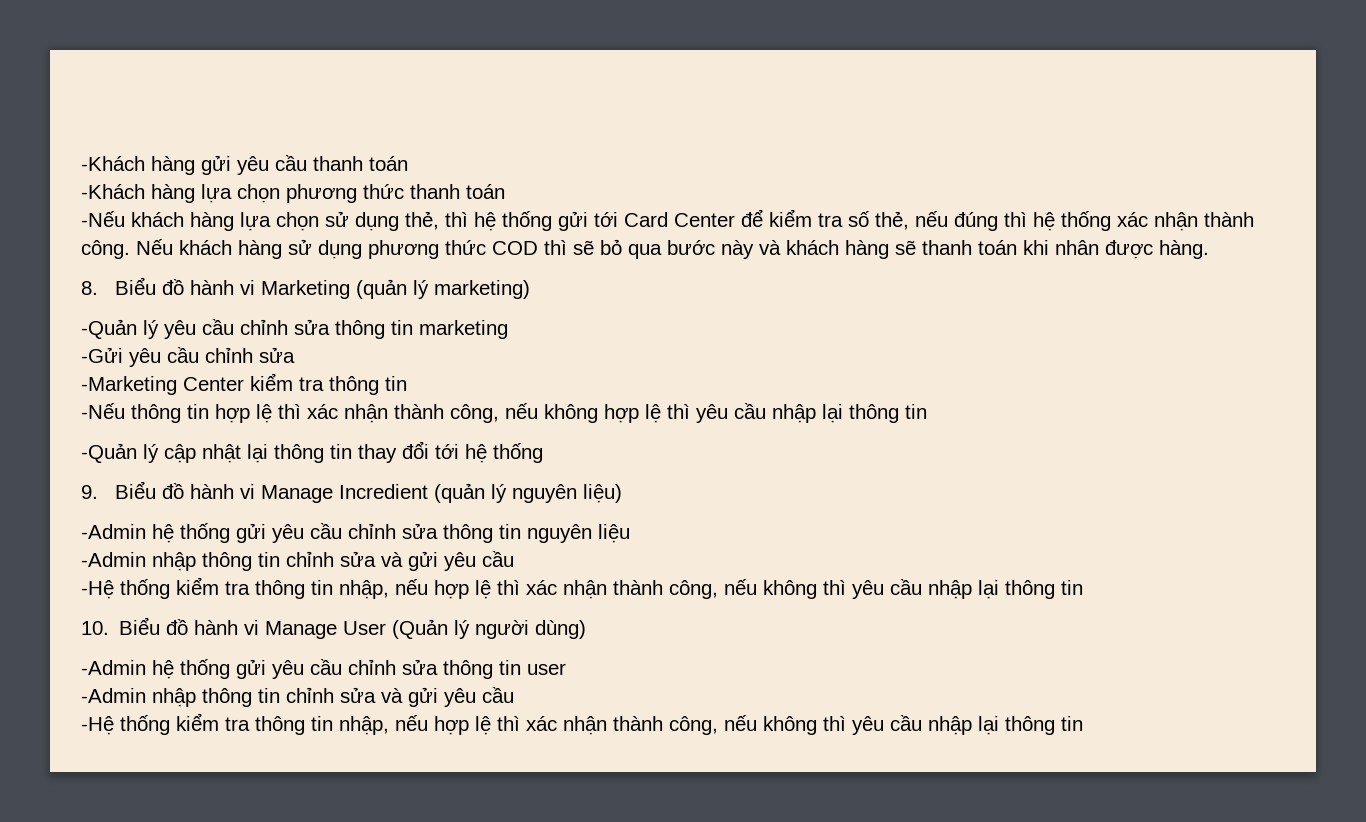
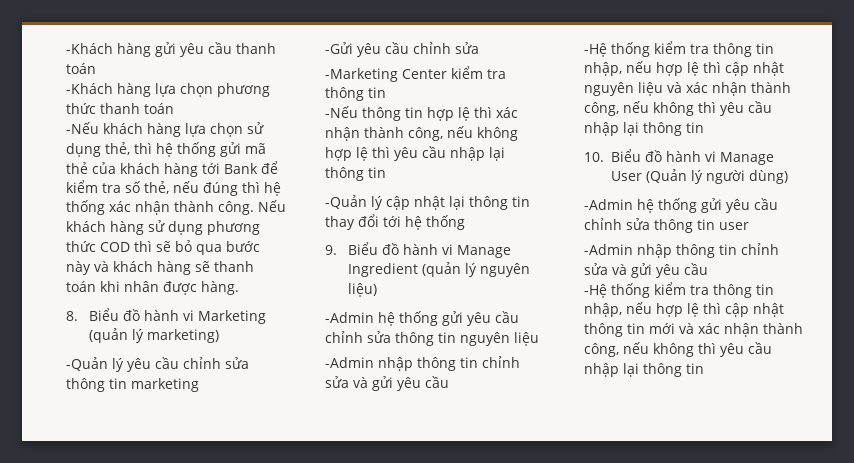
- -Nếu khách hàng lựa chọn sử dụng thẻ, thì hệ thống gửi tới Card Center để kiểm tra số thẻ, nếu đúng thì hệ thống xác nhận thành công.
+ -Nếu khách hàng lựa chọn sử dụng thẻ, thì hệ thống gửi mã thẻ của khách hàng tới Bank để kiểm tra số thẻ, nếu đúng thì hệ thống xác nhận thành công.
- 9. Biểu đồ hành vi Manage Incredient (quản lý nguyên liệu)
+ 9. Biểu đồ hành vi Manage Ingredient (quản lý nguyên liệu)
  -Admin hệ thống gửi yêu cầu chỉnh sửa thông tin nguyên liệu
  -Admin nhập thông tin chỉnh sửa và gửi yêu cầu
- -Hệ thống kiểm tra thông tin nhập, nếu hợp lệ thì xác nhận thành công, nếu không thì yêu cầu nhập lại thông tin
+ -Hệ thống kiểm tra thông tin nhập, nếu hợp lệ thì cập nhật nguyên liệu và xác nhận thành công, nếu không thì yêu cầu nhập lại thông tin
  -Admin hệ thống gửi yêu cầu chỉnh sửa thông tin user
  -Admin nhập thông tin chỉnh sửa và gửi yêu cầu
- -Hệ thống kiểm tra thông tin nhập, nếu hợp lệ thì xác nhận thành công, nếu không thì yêu cầu nhập lại thông tin
+ -Hệ thống kiểm tra thông tin nhập, nếu hợp lệ thì cập nhật thông tin mới và xác nhận thành công, nếu không thì yêu cầu nhập lại thông tin

